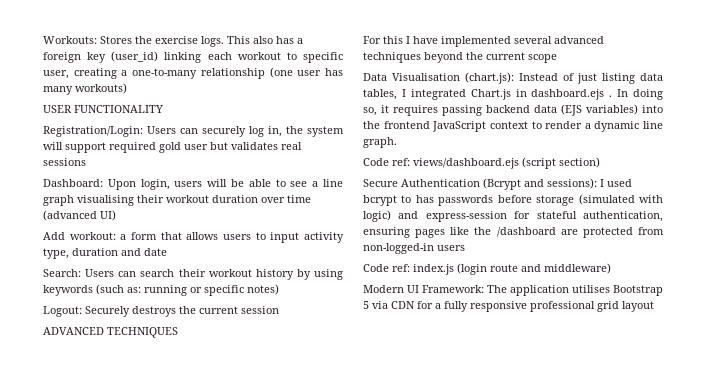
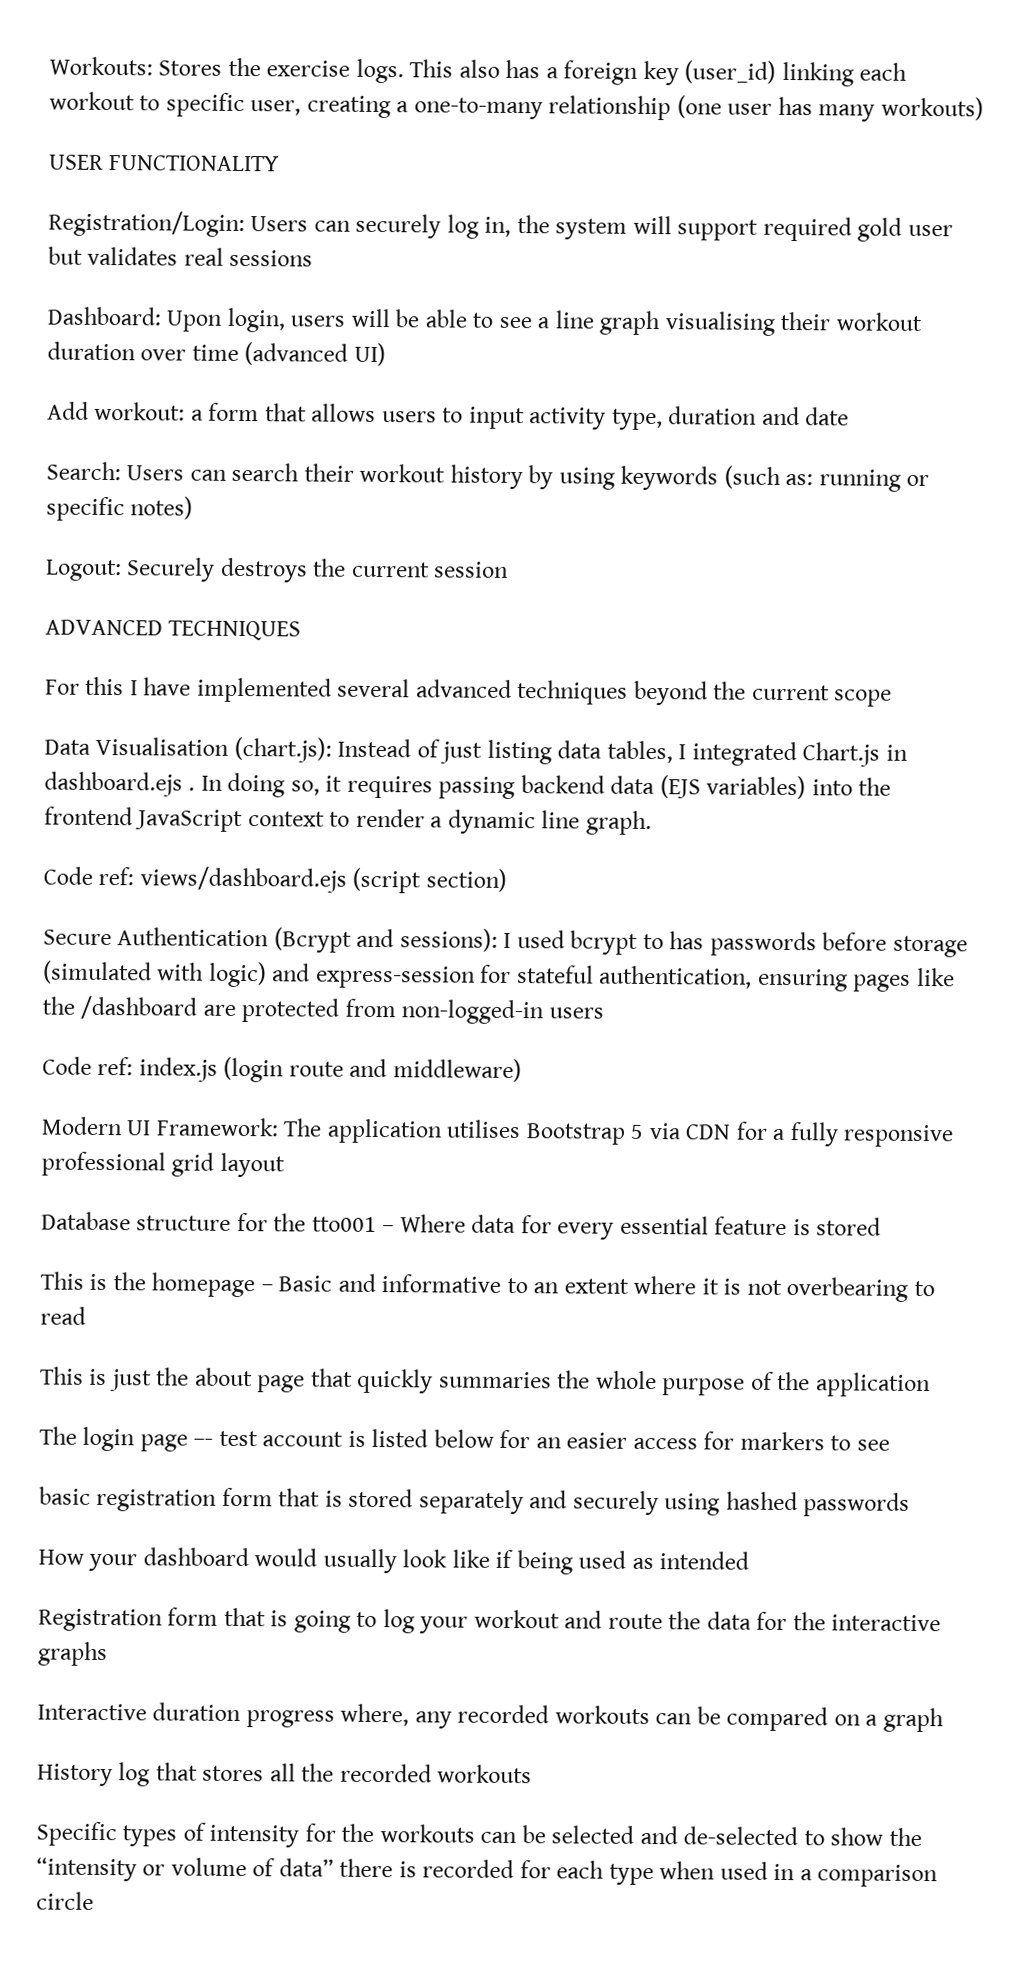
+ Database structure for the tto001 – Where data for every essential feature is stored
+ This is the homepage – Basic and informative to an extent where it is not overbearing to read
+ This is just the about page that quickly summaries the whole purpose of the application
+ The login page –- test account is listed below for an easier access for markers to see
+ basic registration form that is stored separately and securely using hashed passwords
+ How your dashboard would usually look like if being used as intended
+ Registration form that is going to log your workout and route the data for the interactive graphs
+ Interactive duration progress where, any recorded workouts can be compared on a graph
+ History log that stores all the recorded workouts
+ Specific types of intensity for the workouts can be selected and de-selected to show the “intensity or volume of data” there is recorded for each type when used in a comparison circle

